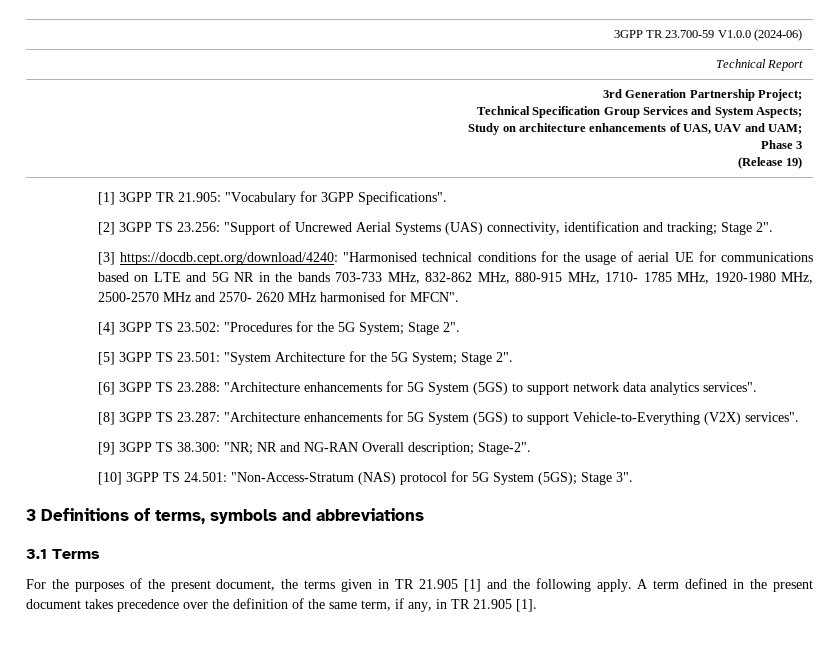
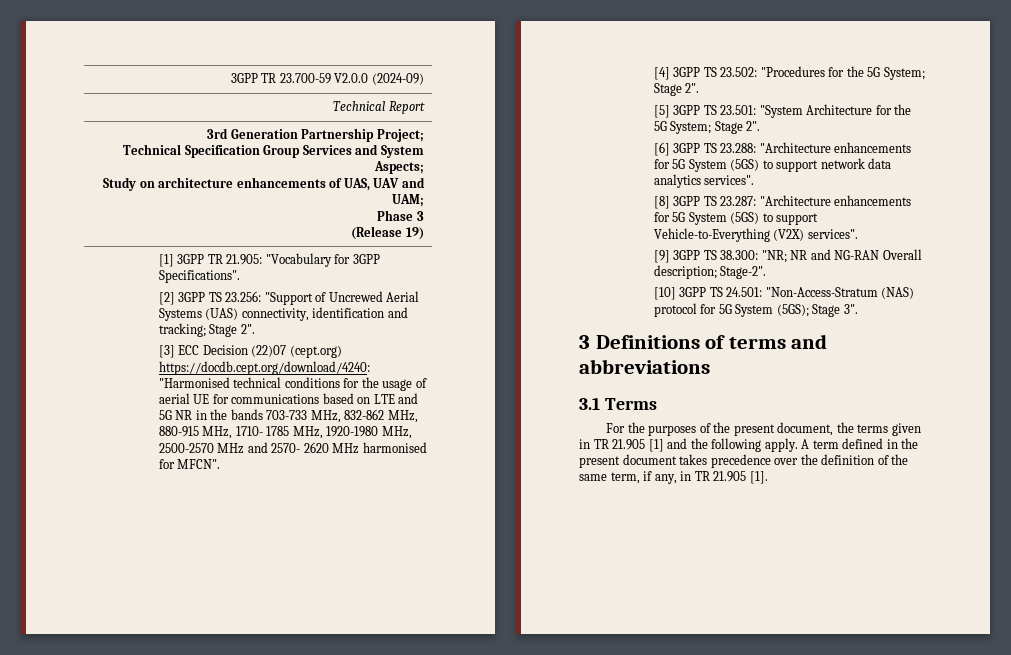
- 3GPP TR 23.700-59 V1.0.0 (2024-06)
+ 3GPP TR 23.700-59 V2.0.0 (2024-09)
- [3] https://docdb.cept.org/download/4240: "Harmonised technical conditions for the usage of aerial UE for communications based on LTE and 5G NR in the bands 703-733 MHz, 832-862 MHz, 880-915 MHz, 1710- 1785 MHz, 1920-1980 MHz, 2500-2570 MHz and 2570- 2620 MHz harmonised for MFCN".
+ [3] ECC Decision (22)07 (cept.org) https://docdb.cept.org/download/4240: "Harmonised technical conditions for the usage of aerial UE for communications based on LTE and 5G NR in the bands 703-733 MHz, 832-862 MHz, 880-915 MHz, 1710- 1785 MHz, 1920-1980 MHz, 2500-2570 MHz and 2570- 2620 MHz harmonised for MFCN".
- 3 Definitions of terms, symbols and abbreviations
+ 3 Definitions of terms and abbreviations

